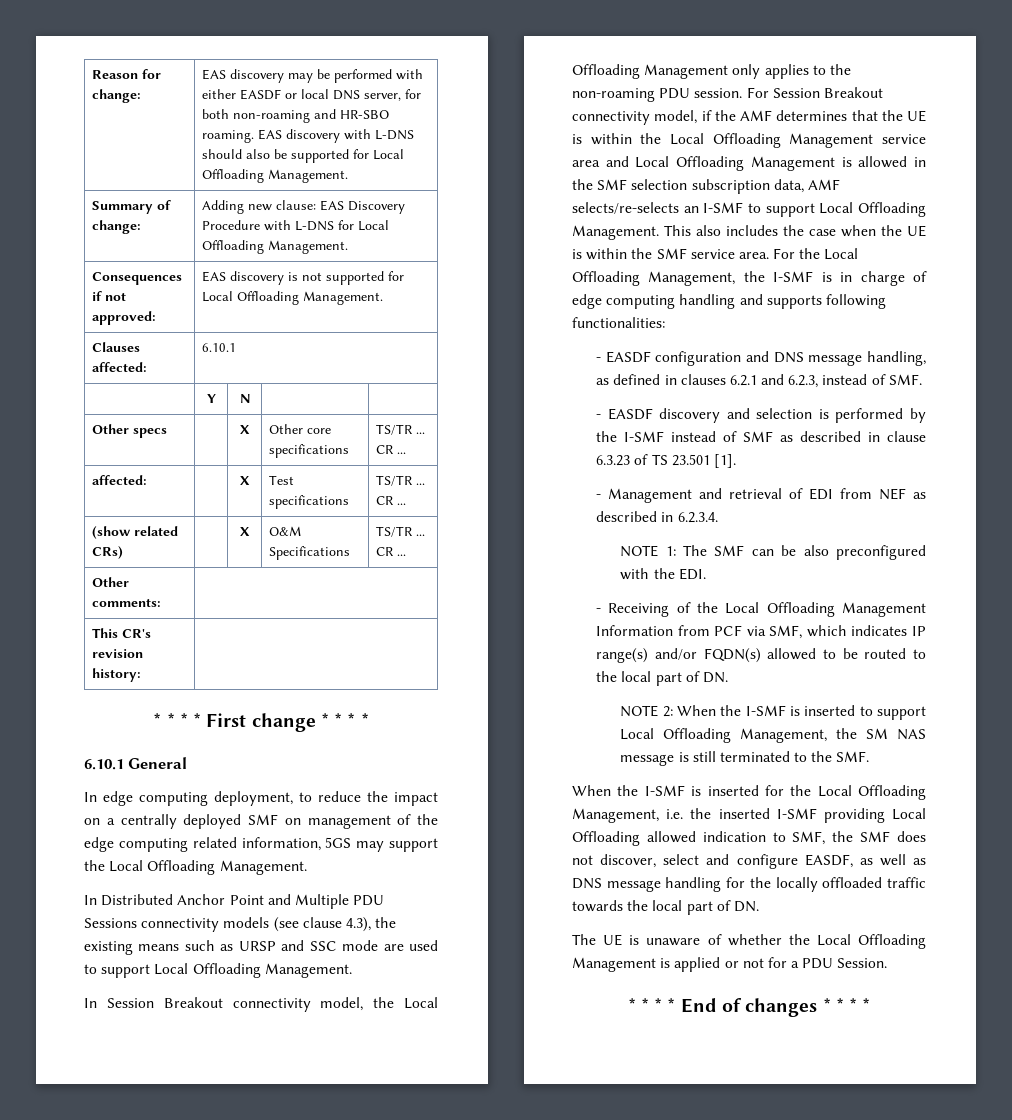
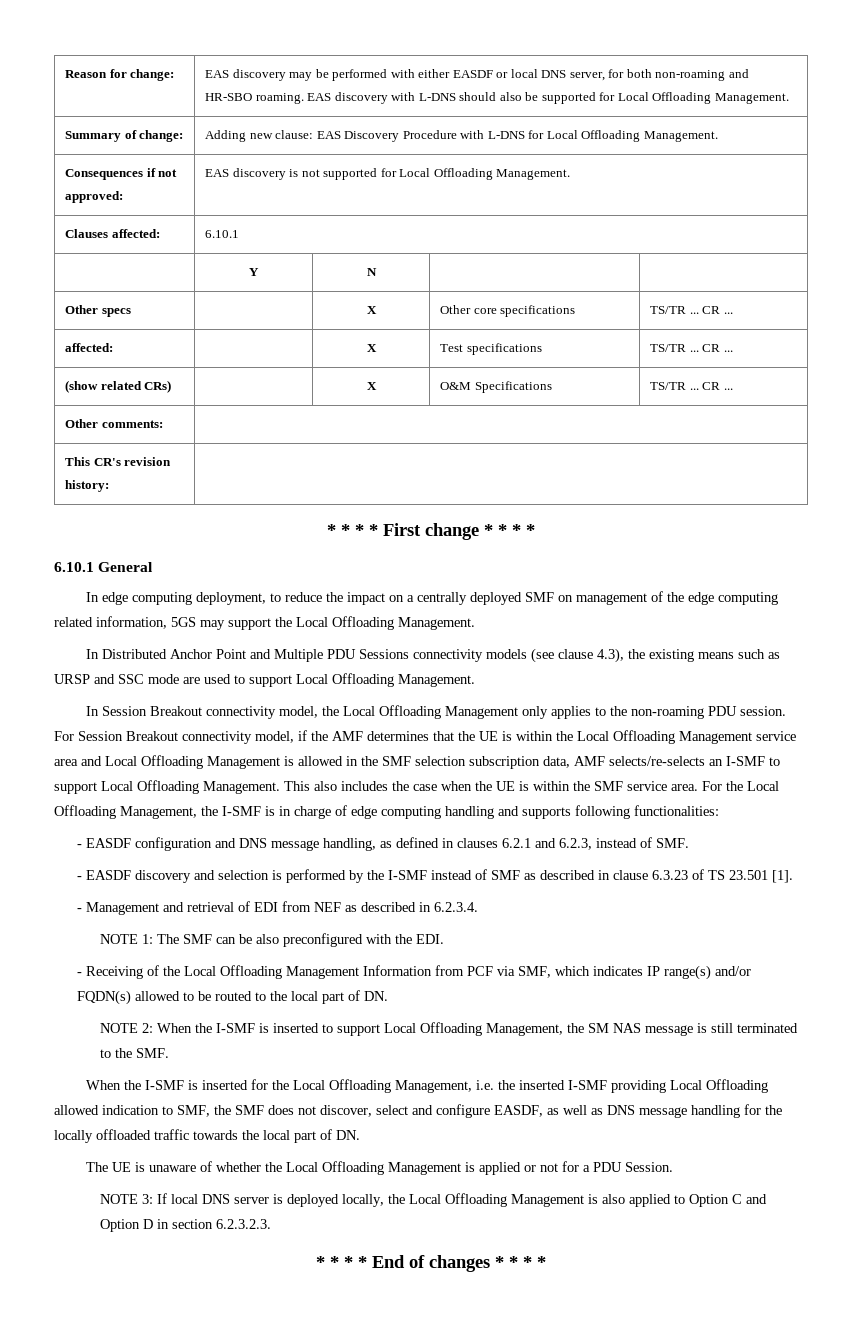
+ NOTE 3: If local DNS server is deployed locally, the Local Offloading Management is also applied to Option C and Option D in section 6.2.3.2.3.

